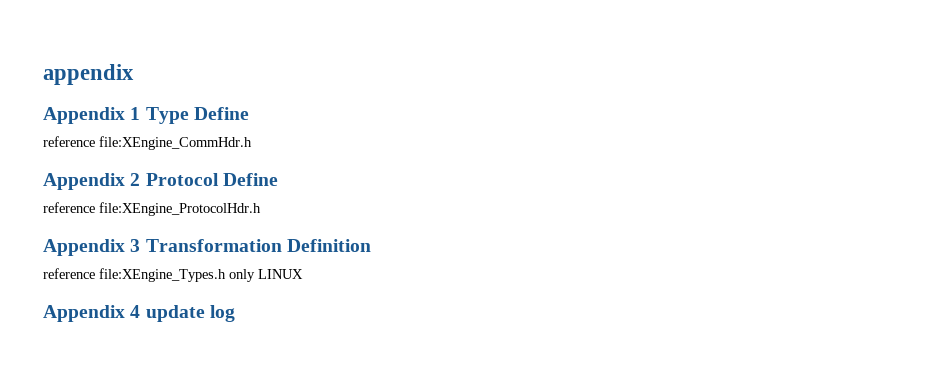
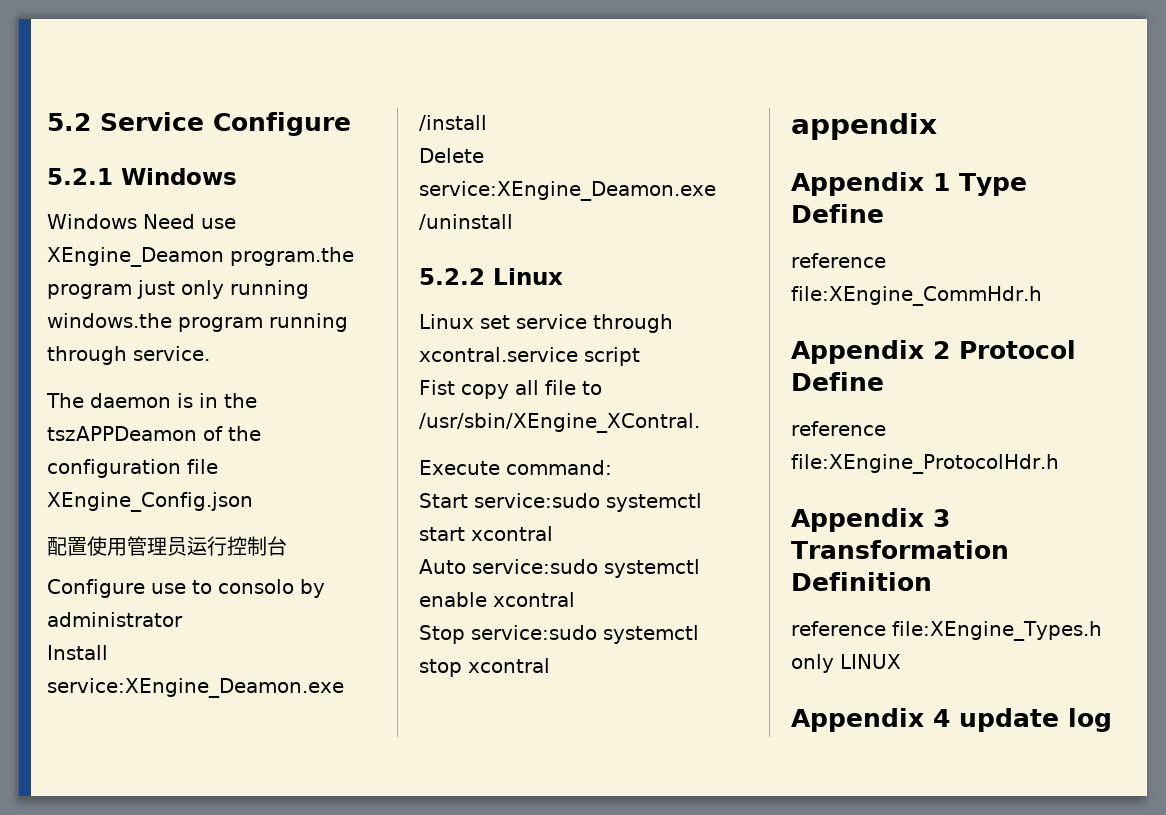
+ 5.2 Service Configure
+ 5.2.1 Windows
+ Windows Need use XEngine_Deamon program.the program just only running windows.the program running through service.
+ The daemon is in the tszAPPDeamon of the configuration file XEngine_Config.json
+ 配置使用管理员运行控制台
+ Configure use to consolo by administrator
+ Install service:XEngine_Deamon.exe /install
+ Delete service:XEngine_Deamon.exe /uninstall
+ 5.2.2 Linux
+ Linux set service through xcontral.service script
+ Fist copy all file to /usr/sbin/XEngine_XContral.
+ Execute command:
+ Start service:sudo systemctl start xcontral
+ Auto service:sudo systemctl enable xcontral
+ Stop service:sudo systemctl stop xcontral

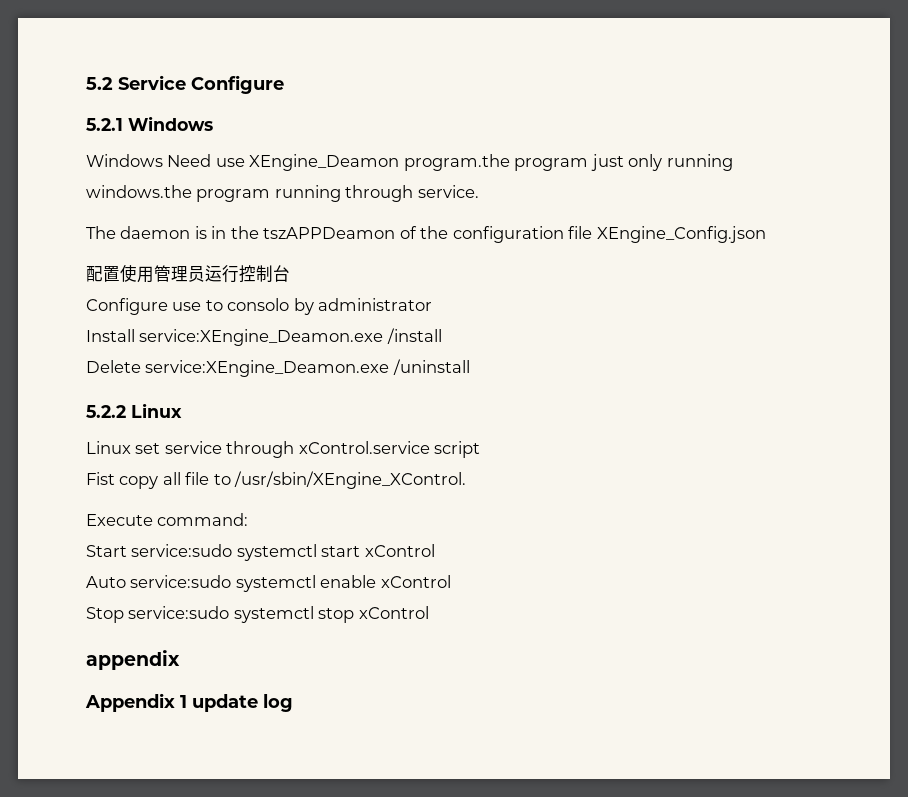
- Linux set service through xcontral.service script
+ Linux set service through xControl.service script
- Fist copy all file to /usr/sbin/XEngine_XContral.
+ Fist copy all file to /usr/sbin/XEngine_XControl.
- Start service:sudo systemctl start xcontral
+ Start service:sudo systemctl start xControl
- Auto service:sudo systemctl enable xcontral
+ Auto service:sudo systemctl enable xControl
- Stop service:sudo systemctl stop xcontral
+ Stop service:sudo systemctl stop xControl
- Appendix 1 Type Define
- reference file:XEngine_CommHdr.h
- Appendix 2 Protocol Define
- reference file:XEngine_ProtocolHdr.h
- Appendix 3 Transformation Definition
- reference file:XEngine_Types.h only LINUX
- Appendix 4 update log
+ Appendix 1 update log

